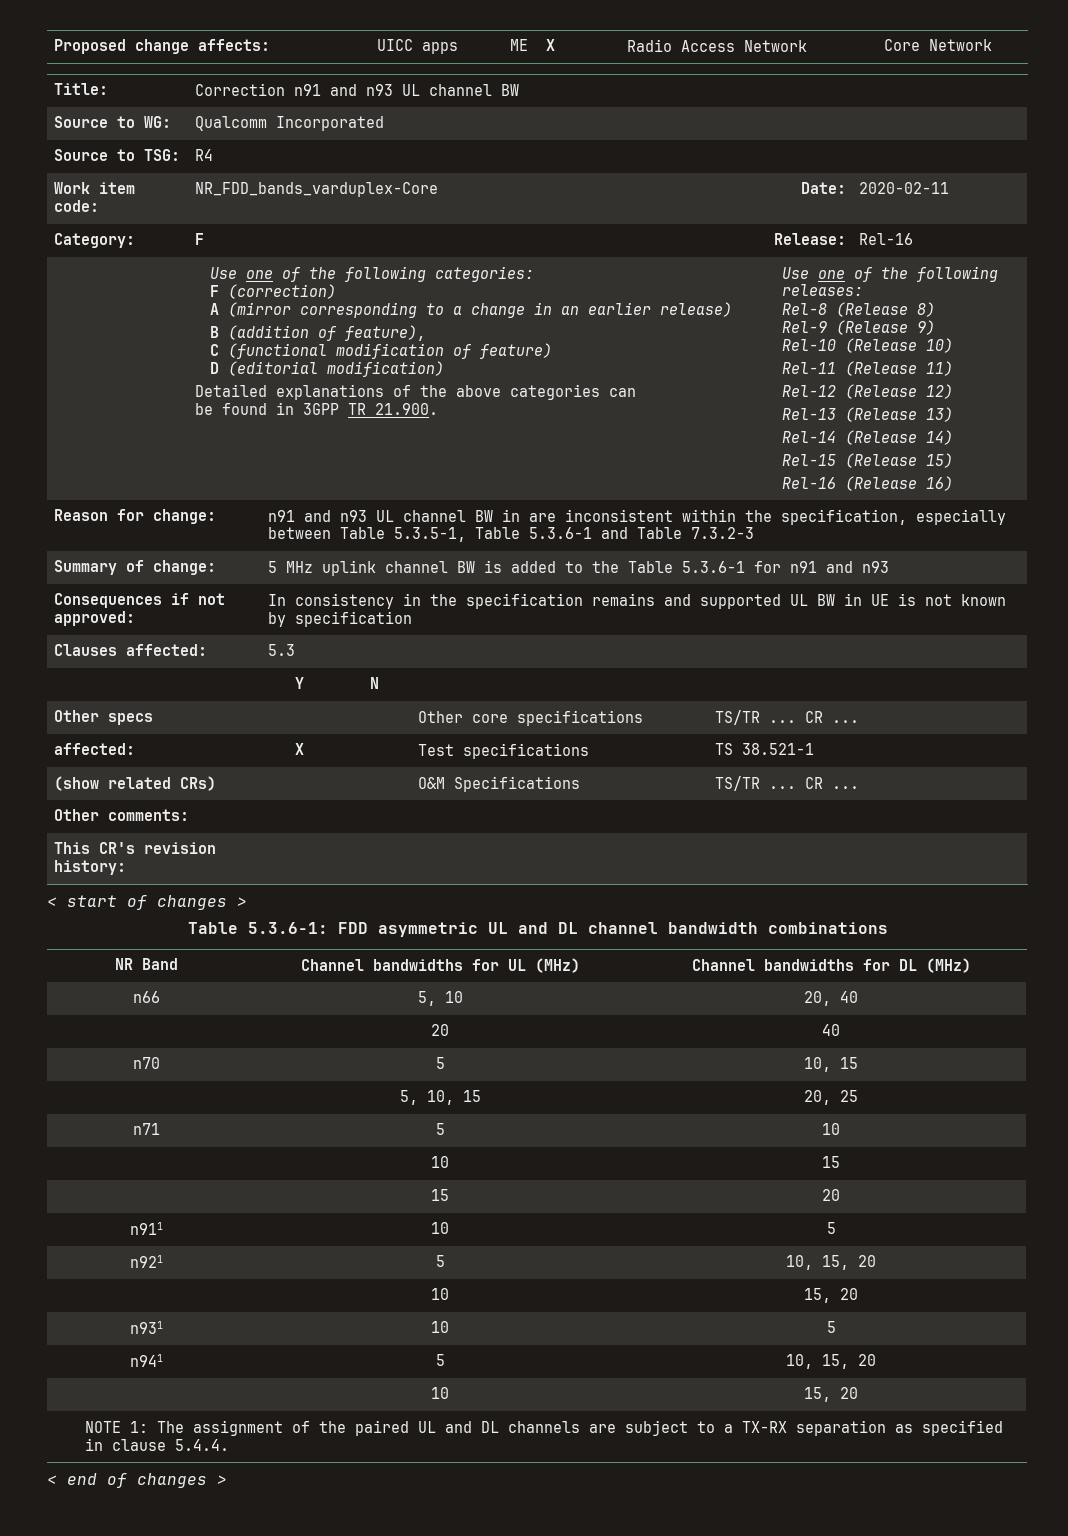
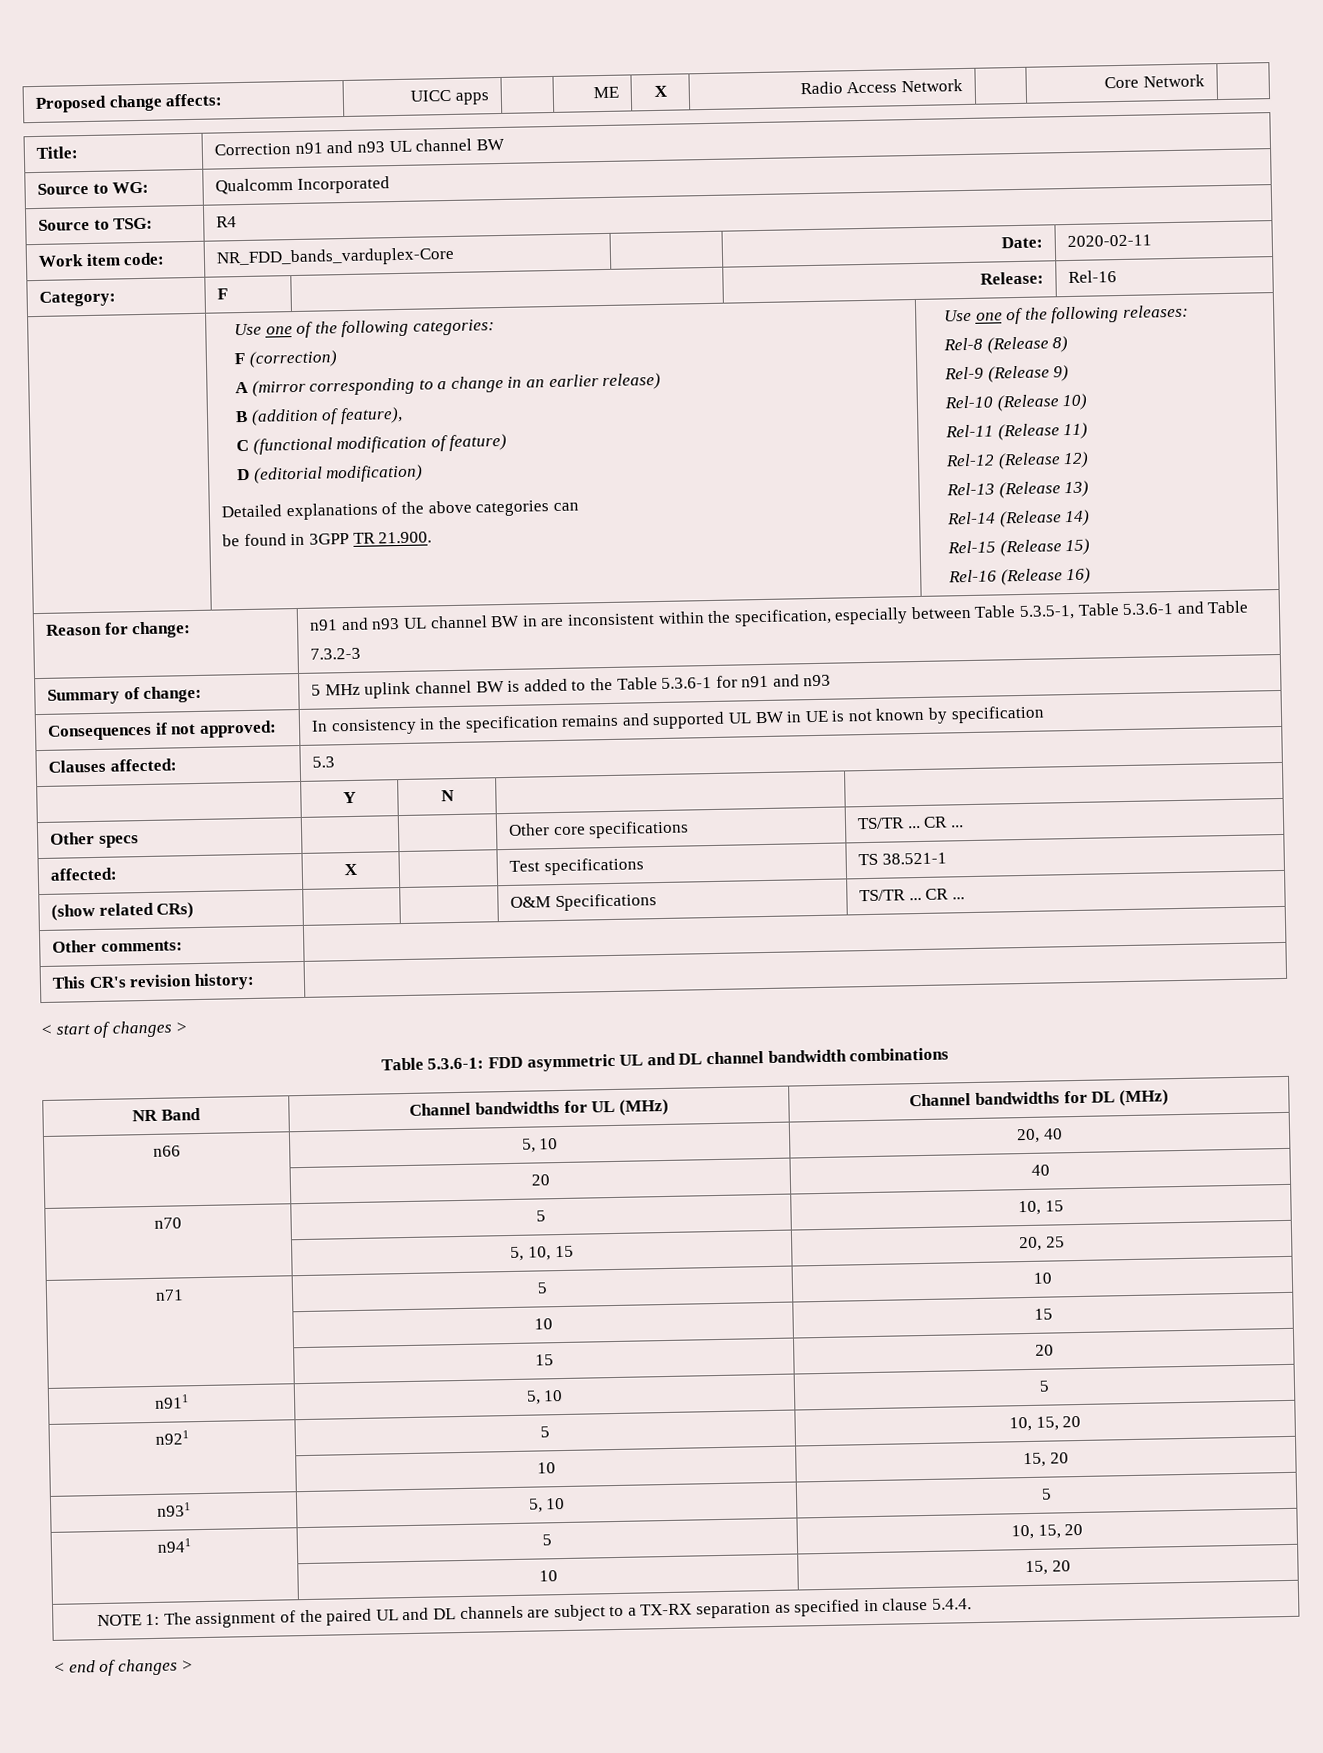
- n911 | 10 | 5
+ n911 | 5, 10 | 5
- n931 | 10 | 5
+ n931 | 5, 10 | 5

